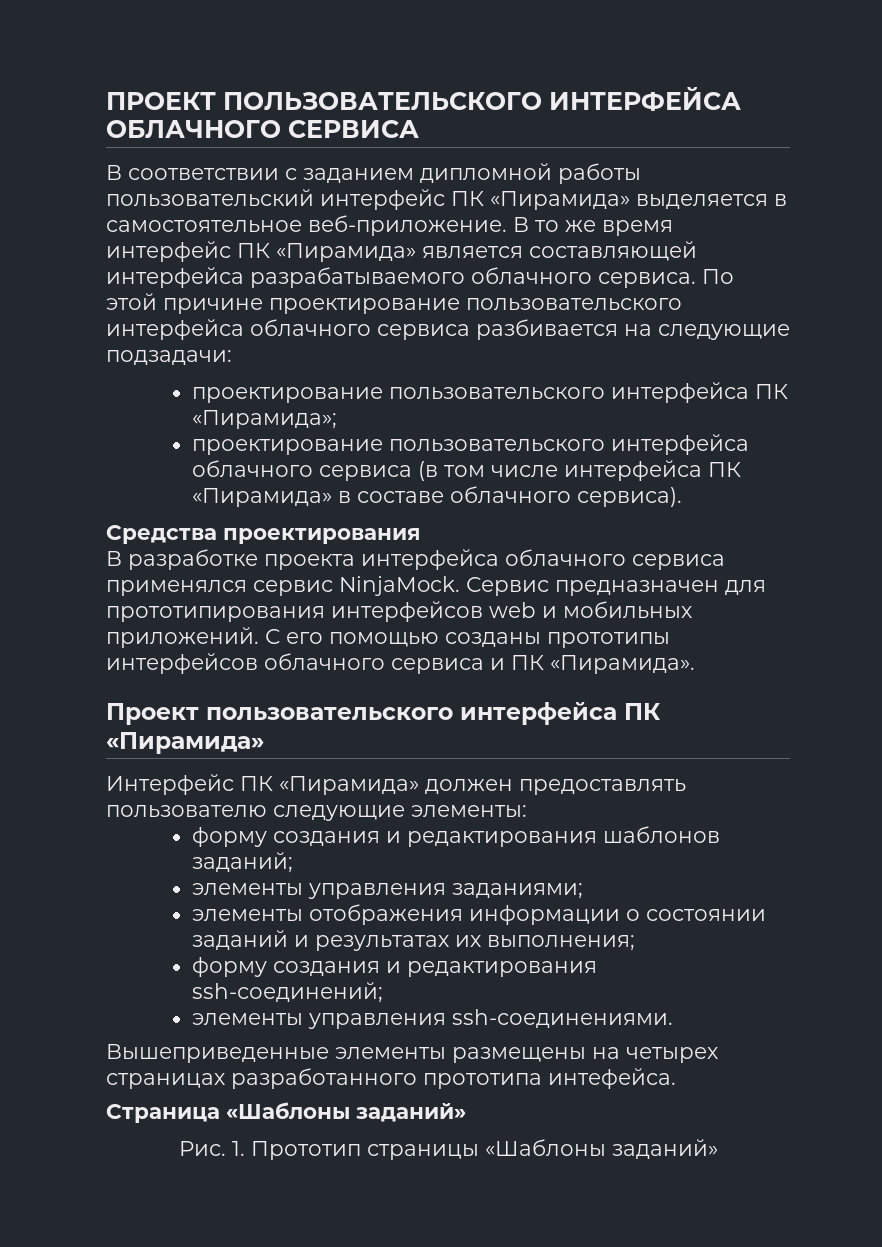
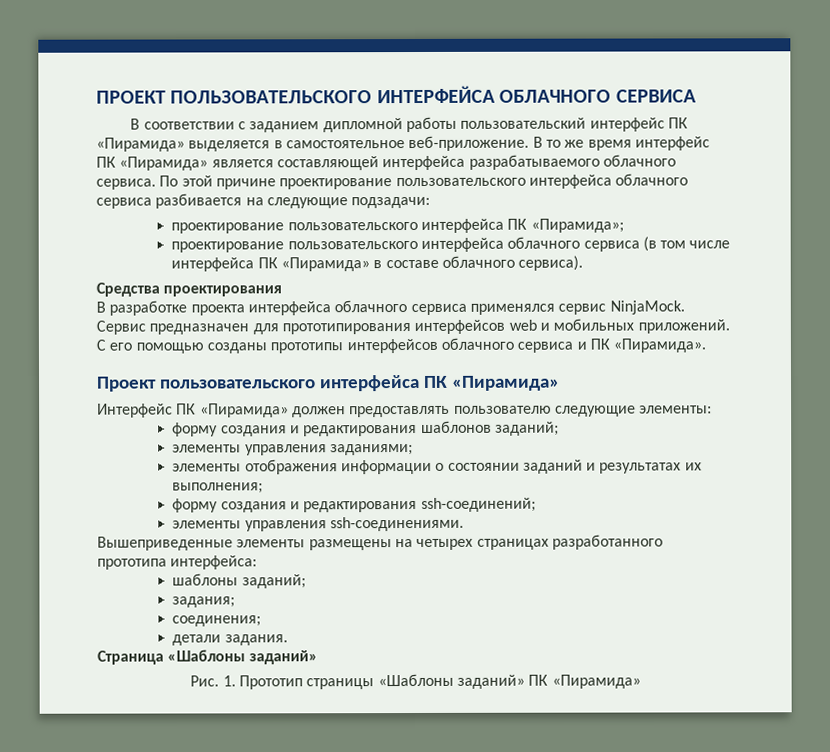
- Вышеприведенные элементы размещены на четырех страницах разработанного прототипа интефейса.
+ Вышеприведенные элементы размещены на четырех страницах разработанного прототипа интерфейса:
+ шаблоны заданий;
+ задания;
+ соединения;
+ детали задания.
- Рис. 1. Прототип страницы «Шаблоны заданий»
+ Рис. 1. Прототип страницы «Шаблоны заданий» ПК «Пирамида»

